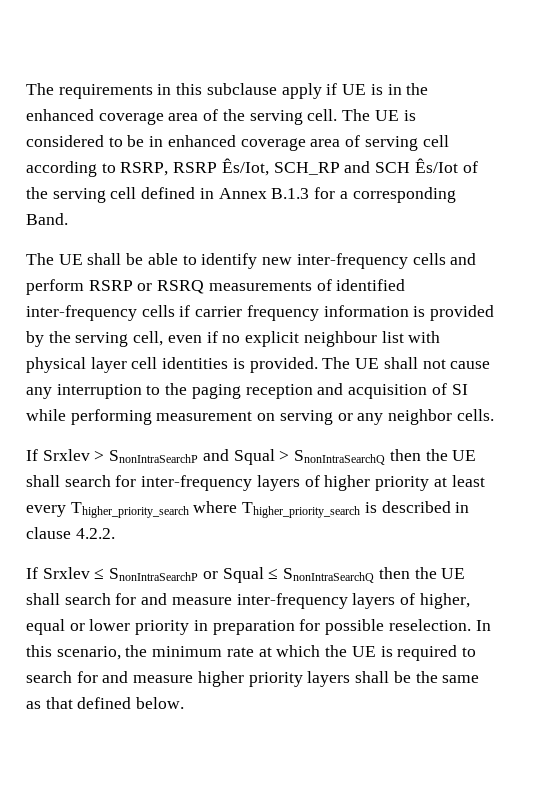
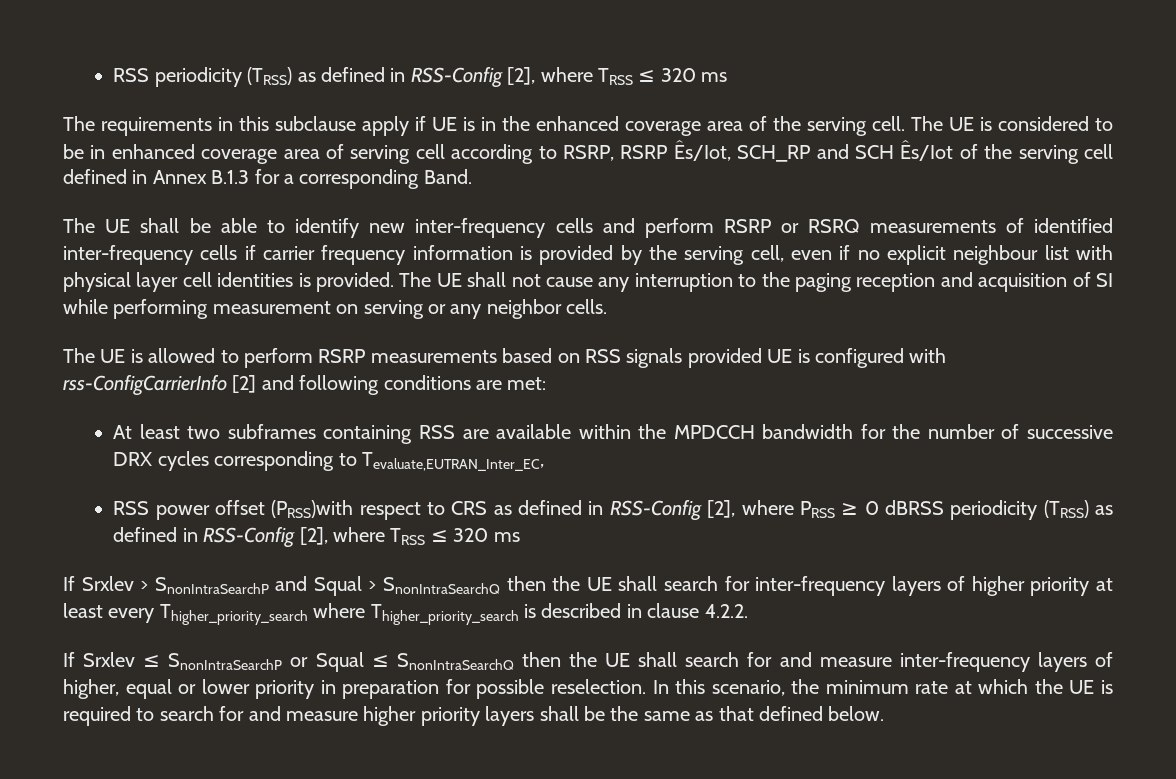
+ RSS periodicity (TRSS) as defined in RSS-Config [2], where TRSS ≤ 320 ms
+ The UE is allowed to perform RSRP measurements based on RSS signals provided UE is configured with rss-ConfigCarrierInfo [2] and following conditions are met:
+ At least two subframes containing RSS are available within the MPDCCH bandwidth for the number of successive DRX cycles corresponding to Tevaluate,EUTRAN_Inter_EC,
+ RSS power offset (PRSS)with respect to CRS as defined in RSS-Config [2], where PRSS ≥ 0 dBRSS periodicity (TRSS) as defined in RSS-Config [2], where TRSS ≤ 320 ms

